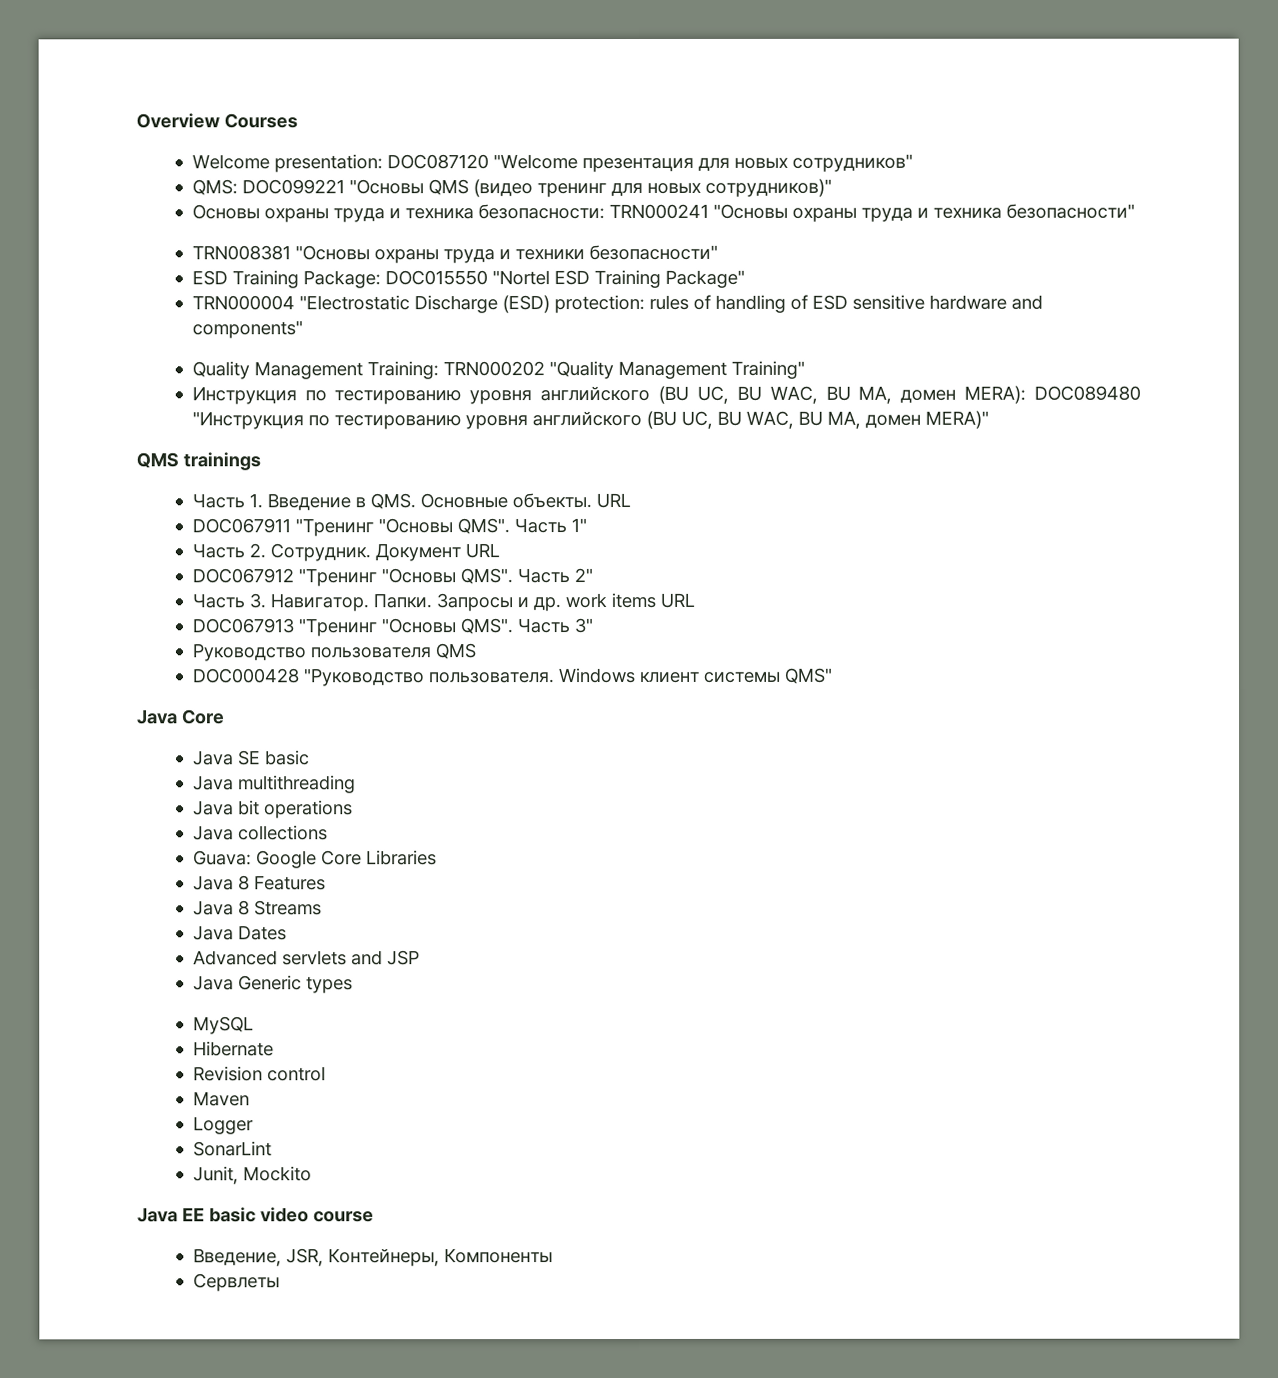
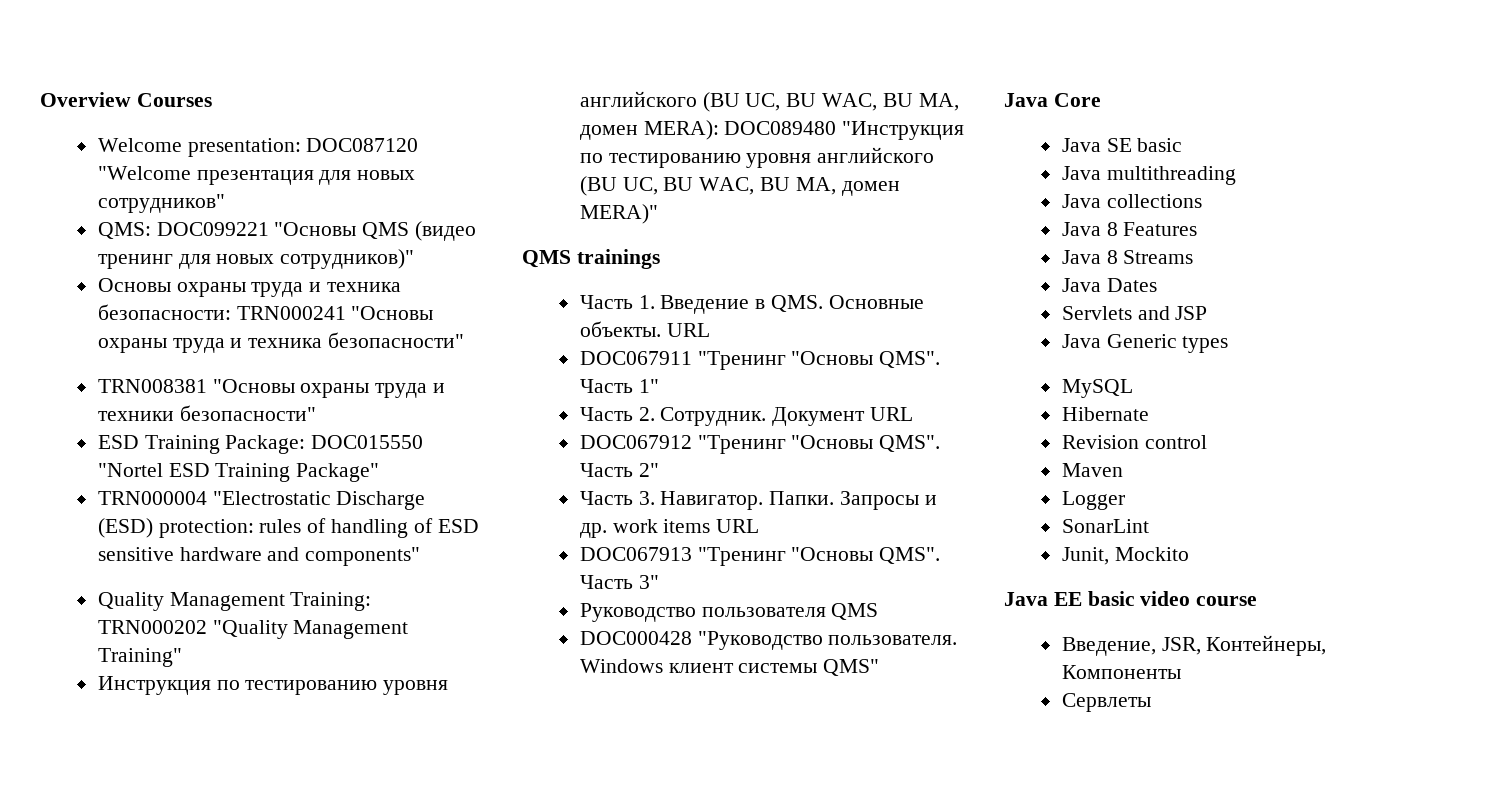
- Java bit operations
- Guava: Google Core Libraries
- Advanced servlets and JSP
+ Servlets and JSP

